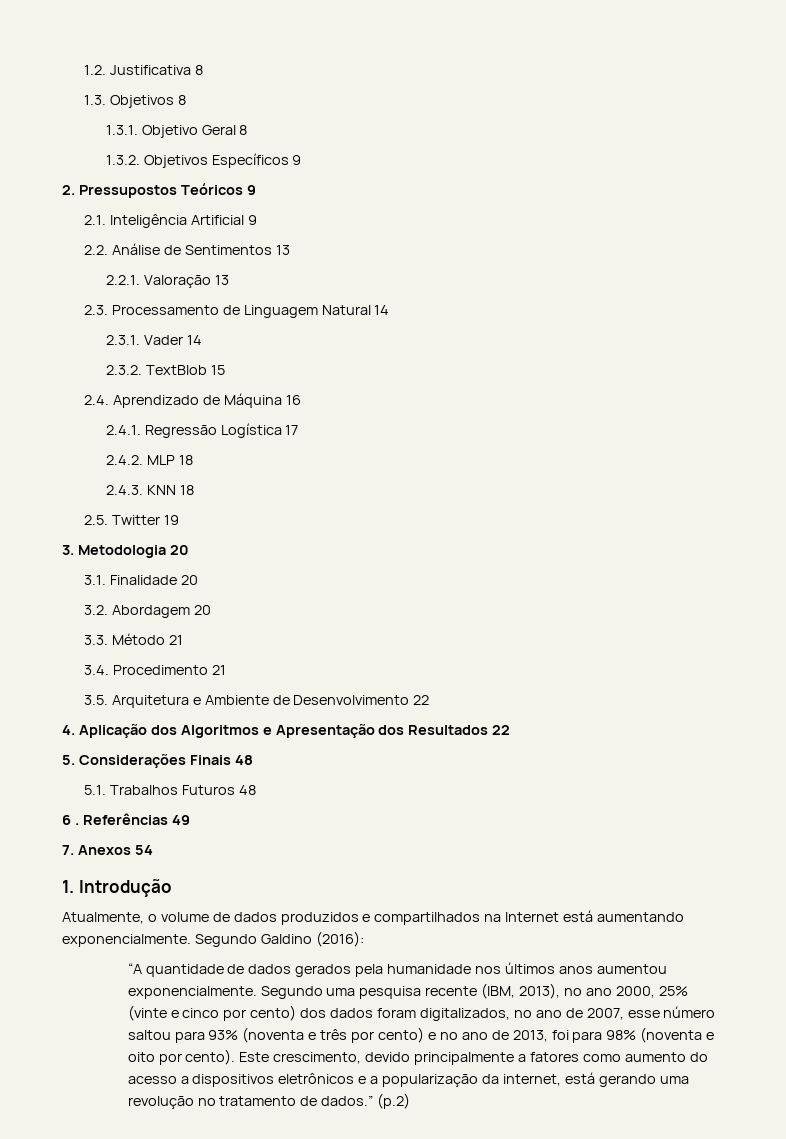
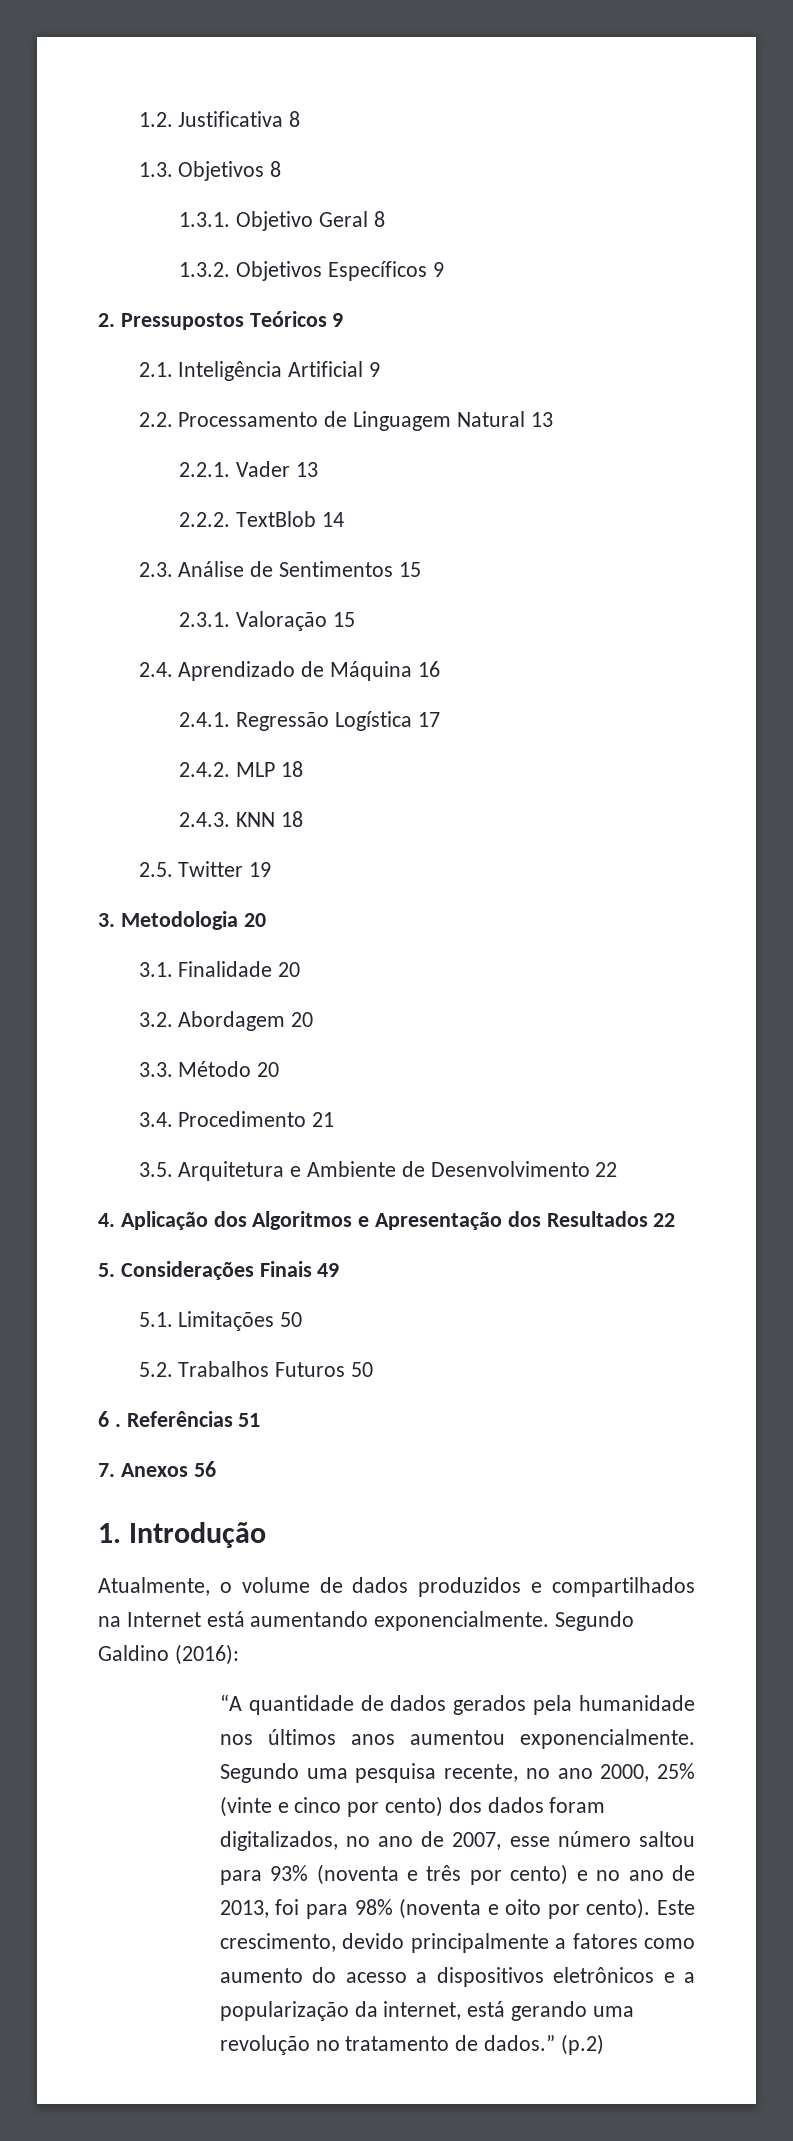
- 2.2. Análise de Sentimentos 13
- 2.2.1. Valoração 13
- 2.3. Processamento de Linguagem Natural 14
- 2.3.1. Vader 14
- 2.3.2. TextBlob 15
+ 2.2. Processamento de Linguagem Natural 13
+ 2.2.1. Vader 13
+ 2.2.2. TextBlob 14
+ 2.3. Análise de Sentimentos 15
+ 2.3.1. Valoração 15
- 3.3. Método 21
+ 3.3. Método 20
- 5. Considerações Finais 48
+ 5. Considerações Finais 49
- 5.1. Trabalhos Futuros 48
+ 5.1. Limitações 50
+ 5.2. Trabalhos Futuros 50
- Referências 49
+ Referências 51
- 7. Anexos 54
+ 7. Anexos 56
- Segundo uma pesquisa recente (IBM, 2013), no ano 2000, 25% (vinte e cinco por cento) dos dados foram digitalizados, no ano de 2007, esse número saltou para 93% (noventa e três por cento) e no ano de 2013, foi para 98% (noventa e oito por cento).
+ Segundo uma pesquisa recente, no ano 2000, 25% (vinte e cinco por cento) dos dados foram digitalizados, no ano de 2007, esse número saltou para 93% (noventa e três por cento) e no ano de 2013, foi para 98% (noventa e oito por cento).

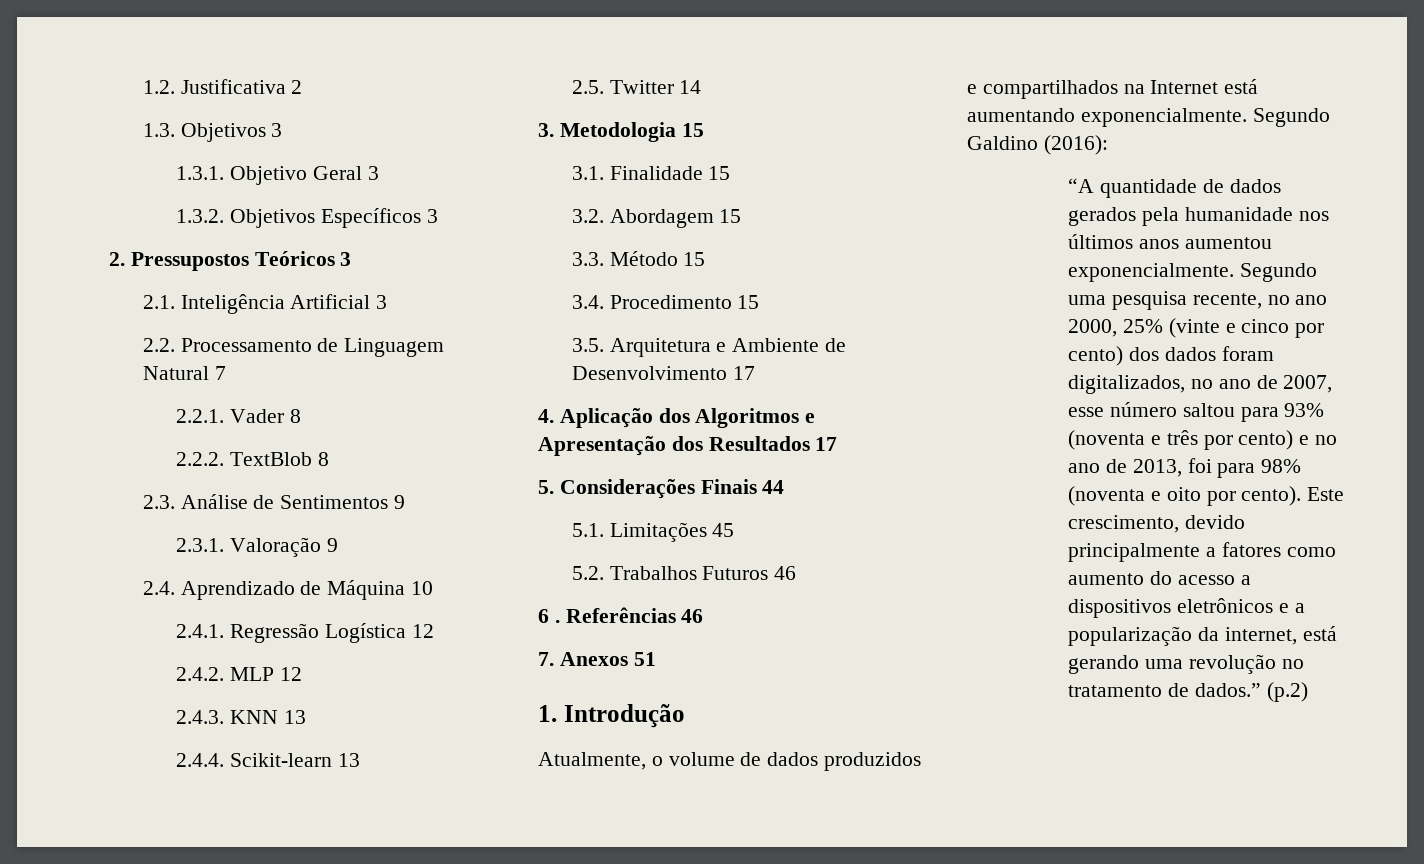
- 1.2. Justificativa 8
+ 1.2. Justificativa 2
- 1.3. Objetivos 8
+ 1.3. Objetivos 3
- 1.3.1. Objetivo Geral 8
+ 1.3.1. Objetivo Geral 3
- 1.3.2. Objetivos Específicos 9
+ 1.3.2. Objetivos Específicos 3
- 2. Pressupostos Teóricos 9
+ 2. Pressupostos Teóricos 3
- 2.1. Inteligência Artificial 9
+ 2.1. Inteligência Artificial 3
- 2.2. Processamento de Linguagem Natural 13
+ 2.2. Processamento de Linguagem Natural 7
- 2.2.1. Vader 13
+ 2.2.1. Vader 8
- 2.2.2. TextBlob 14
+ 2.2.2. TextBlob 8
- 2.3. Análise de Sentimentos 15
+ 2.3. Análise de Sentimentos 9
- 2.3.1. Valoração 15
+ 2.3.1. Valoração 9
- 2.4. Aprendizado de Máquina 16
+ 2.4. Aprendizado de Máquina 10
- 2.4.1. Regressão Logística 17
+ 2.4.1. Regressão Logística 12
- 2.4.2. MLP 18
+ 2.4.2. MLP 12
- 2.4.3. KNN 18
+ 2.4.3. KNN 13
+ 2.4.4. Scikit-learn 13
- 2.5. Twitter 19
+ 2.5. Twitter 14
- 3. Metodologia 20
+ 3. Metodologia 15
- 3.1. Finalidade 20
+ 3.1. Finalidade 15
- 3.2. Abordagem 20
+ 3.2. Abordagem 15
- 3.3. Método 20
+ 3.3. Método 15
- 3.4. Procedimento 21
+ 3.4. Procedimento 15
- 3.5. Arquitetura e Ambiente de Desenvolvimento 22
+ 3.5. Arquitetura e Ambiente de Desenvolvimento 17
- 4. Aplicação dos Algoritmos e Apresentação dos Resultados 22
+ 4. Aplicação dos Algoritmos e Apresentação dos Resultados 17
- 5. Considerações Finais 49
+ 5. Considerações Finais 44
- 5.1. Limitações 50
+ 5.1. Limitações 45
- 5.2. Trabalhos Futuros 50
+ 5.2. Trabalhos Futuros 46
- Referências 51
+ Referências 46
- 7. Anexos 56
+ 7. Anexos 51

